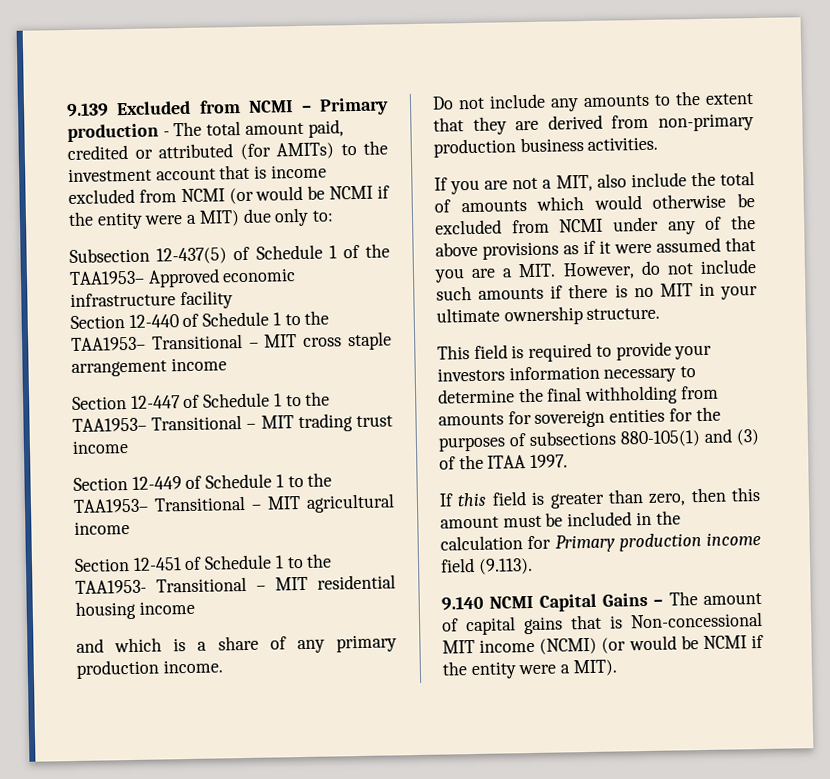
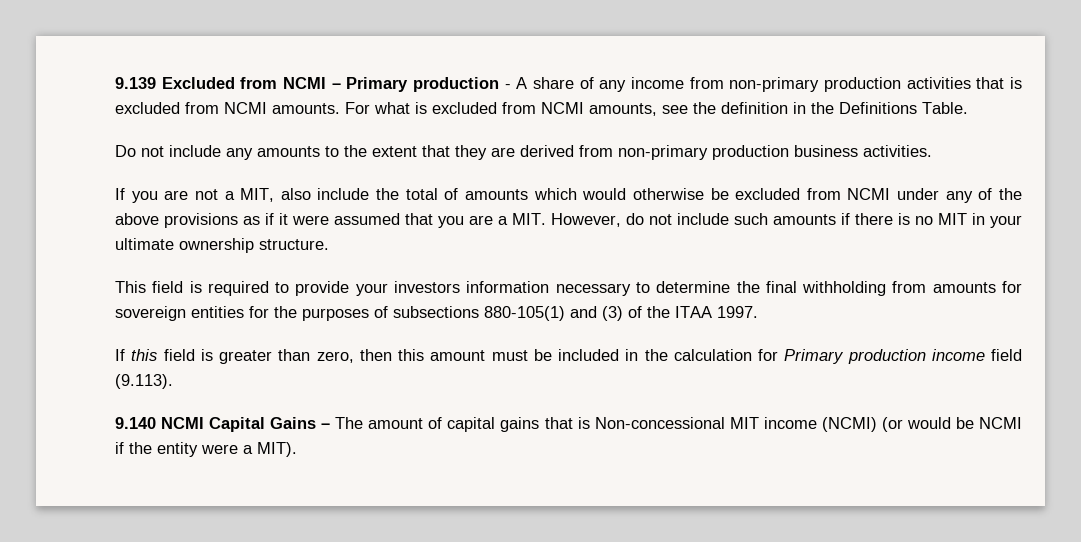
- 9.139 Excluded from NCMI – Primary production - The total amount paid, credited or attributed (for AMITs) to the investment account that is income excluded from NCMI (or would be NCMI if the entity were a MIT) due only to:
- Subsection 12-437(5) of Schedule 1 of the TAA1953– Approved economic infrastructure facility
- Section 12-440 of Schedule 1 to the TAA1953– Transitional – MIT cross staple arrangement income
- Section 12-447 of Schedule 1 to the TAA1953– Transitional – MIT trading trust income
- Section 12-449 of Schedule 1 to the TAA1953– Transitional – MIT agricultural income
- Section 12-451 of Schedule 1 to the TAA1953- Transitional – MIT residential housing income
- and which is a share of any primary production income.
+ 9.139 Excluded from NCMI – Primary production - A share of any income from non-primary production activities that is excluded from NCMI amounts. For what is excluded from NCMI amounts, see the definition in the Definitions Table.

